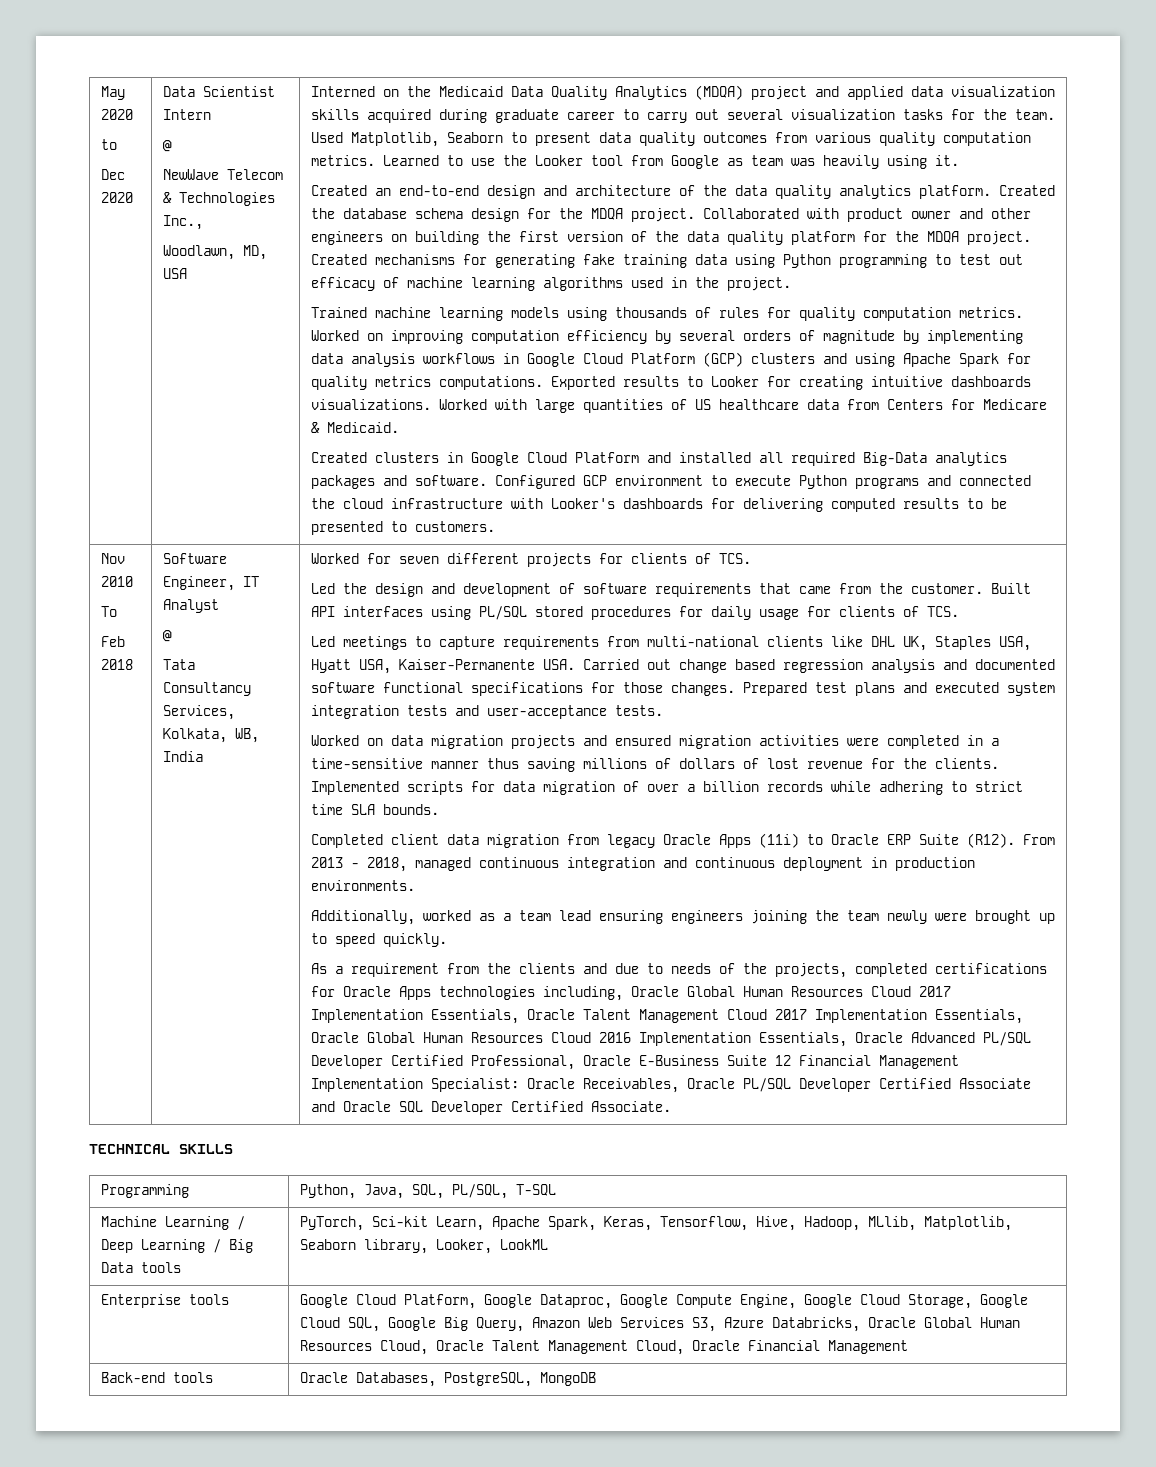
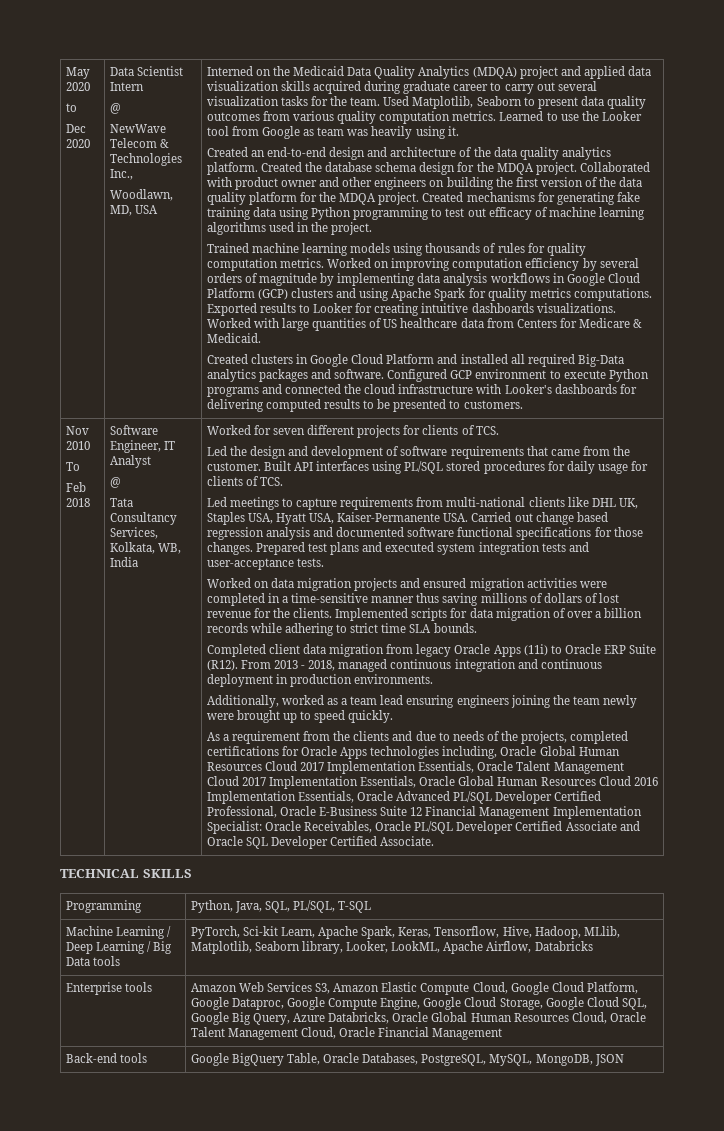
- Machine Learning / Deep Learning / Big Data tools | PyTorch, Sci-kit Learn, Apache Spark, Keras, Tensorflow, Hive, Hadoop, MLlib, Matplotlib, Seaborn library, Looker, LookML
- Enterprise tools | Google Cloud Platform, Google Dataproc, Google Compute Engine, Google Cloud Storage, Google Cloud SQL, Google Big Query, Amazon Web Services S3, Azure Databricks, Oracle Global Human Resources Cloud, Oracle Talent Management Cloud, Oracle Financial Management
+ Machine Learning / Deep Learning / Big Data tools | PyTorch, Sci-kit Learn, Apache Spark, Keras, Tensorflow, Hive, Hadoop, MLlib, Matplotlib, Seaborn library, Looker, LookML, Apache Airflow, Databricks
+ Enterprise tools | Amazon Web Services S3, Amazon Elastic Compute Cloud, Google Cloud Platform, Google Dataproc, Google Compute Engine, Google Cloud Storage, Google Cloud SQL, Google Big Query, Azure Databricks, Oracle Global Human Resources Cloud, Oracle Talent Management Cloud, Oracle Financial Management
- Back-end tools | Oracle Databases, PostgreSQL, MongoDB
+ Back-end tools | Google BigQuery Table, Oracle Databases, PostgreSQL, MySQL, MongoDB, JSON

